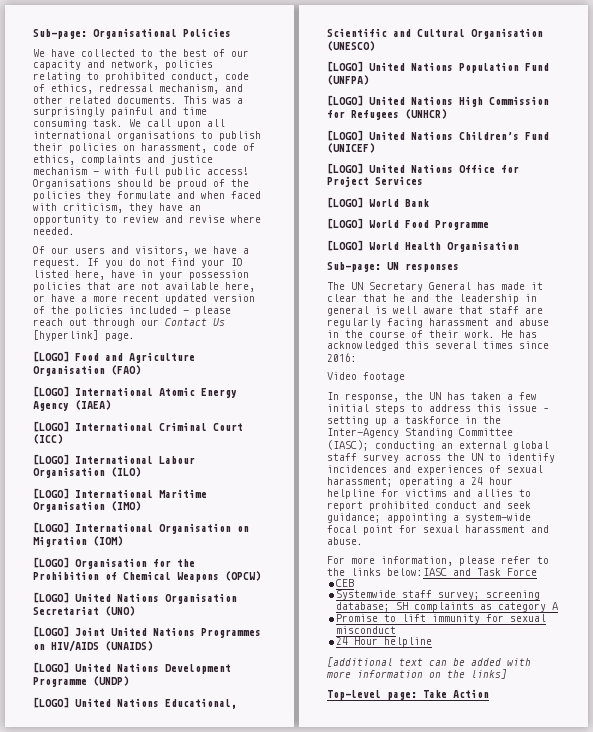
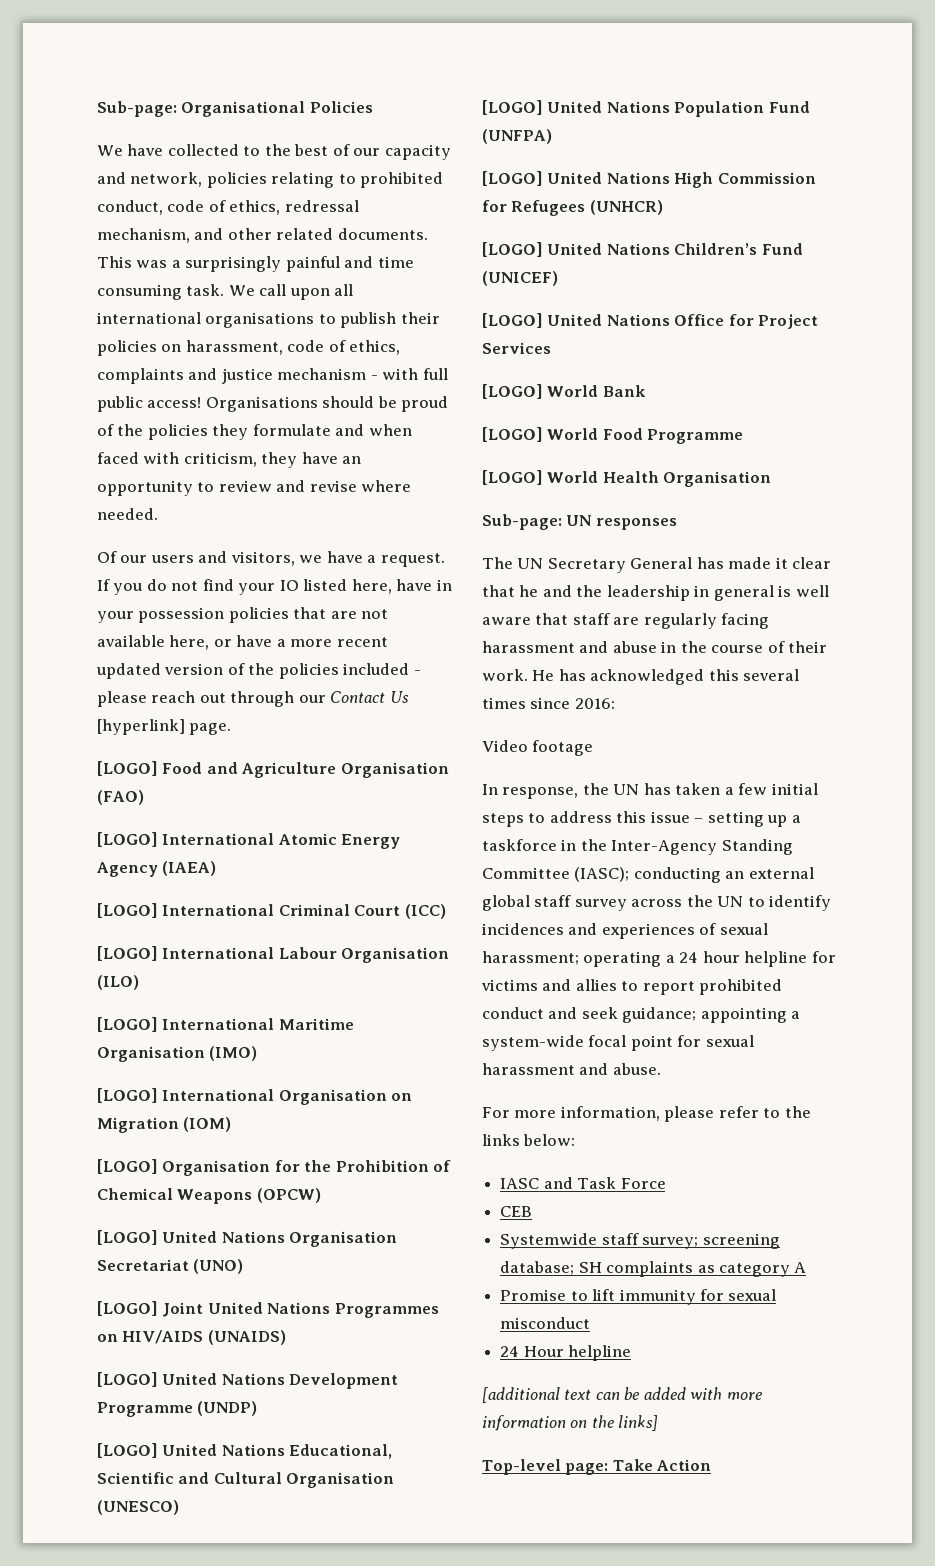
- For more information, please refer to the links below:IASC and Task Force
+ For more information, please refer to the links below:
+ IASC and Task Force

